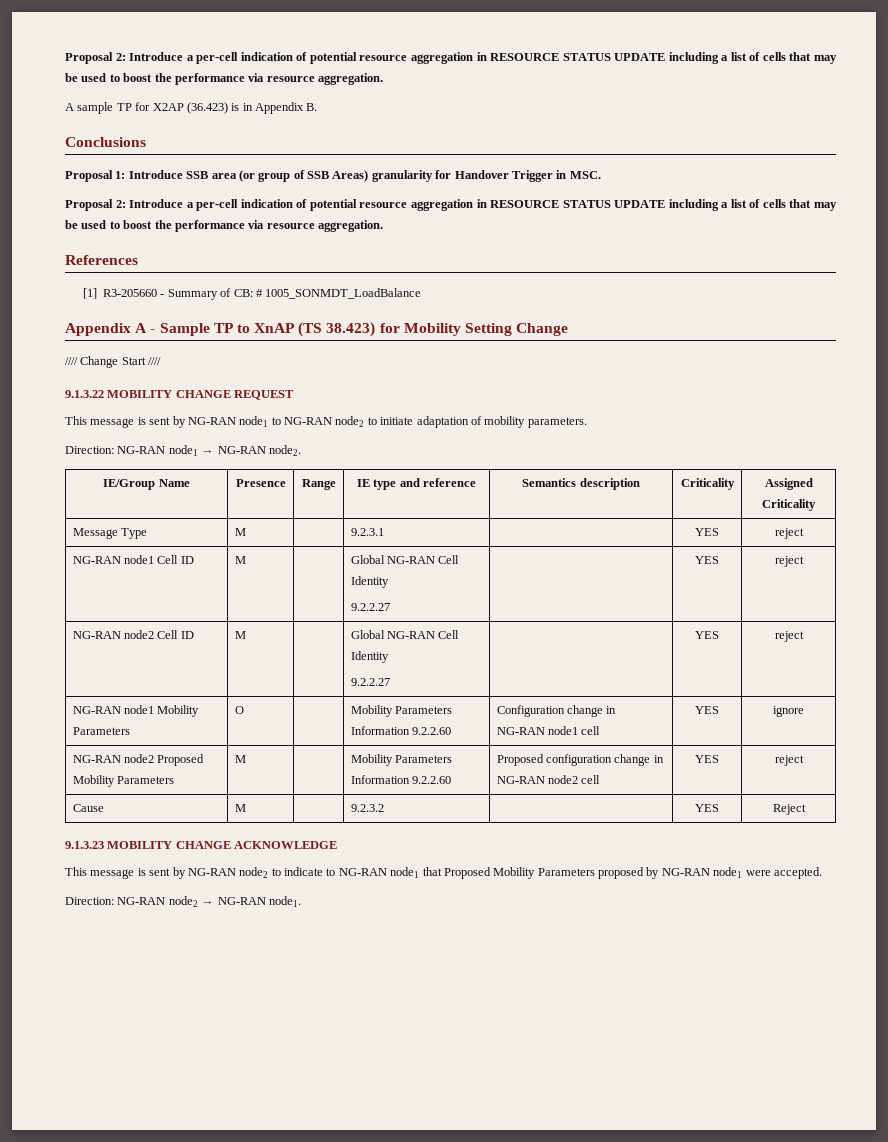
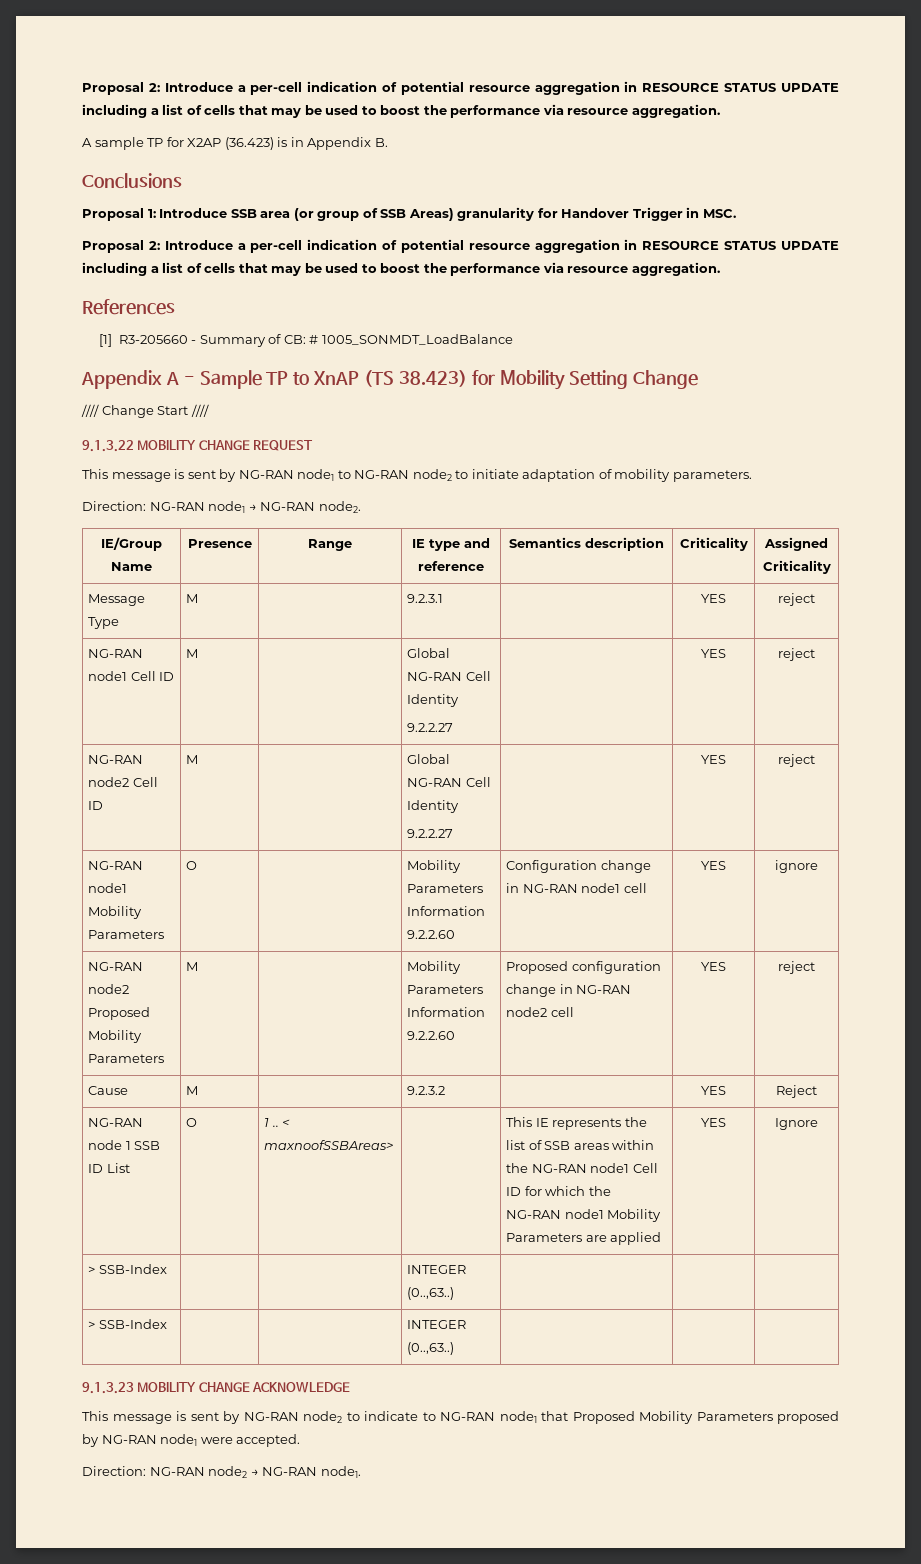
+ NG-RAN node 1 SSB ID List | O | 1 .. < maxnoofSSBAreas> | | This IE represents the list of SSB areas within the NG-RAN node1 Cell ID for which the NG-RAN node1 Mobility Parameters are applied | YES | Ignore
+ > SSB-Index | | | INTEGER (0..,63..) | | |
+ > SSB-Index | | | INTEGER (0..,63..) | | |

